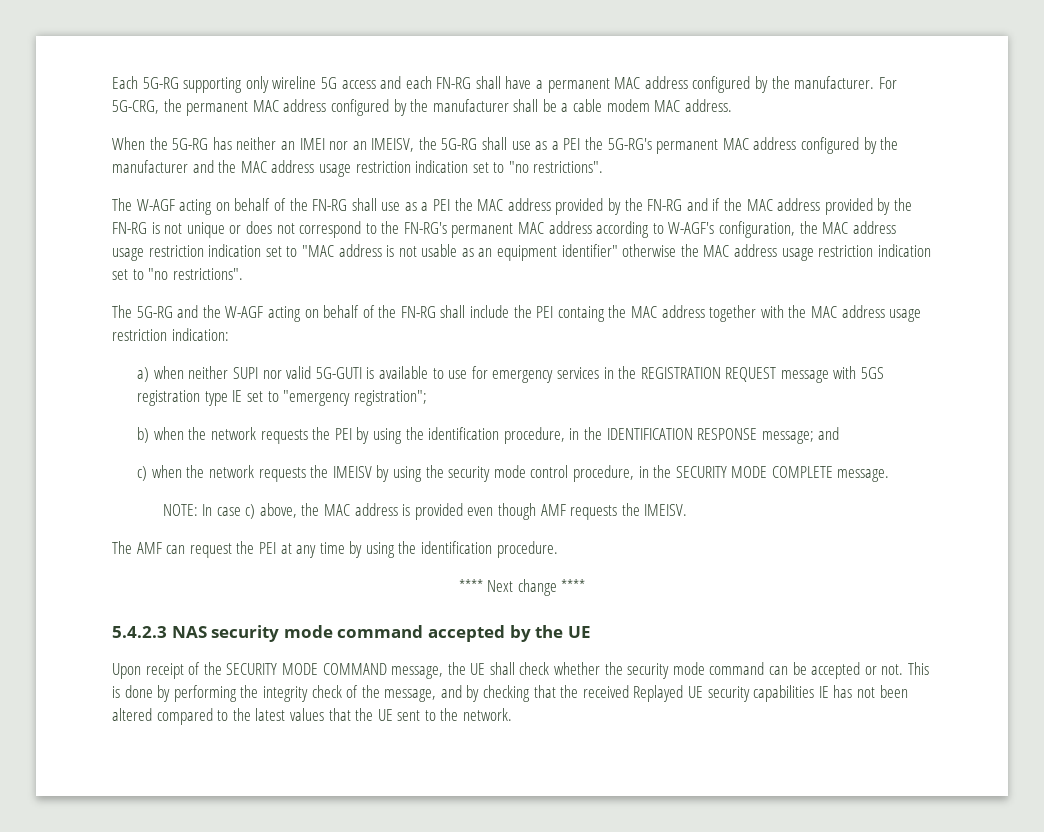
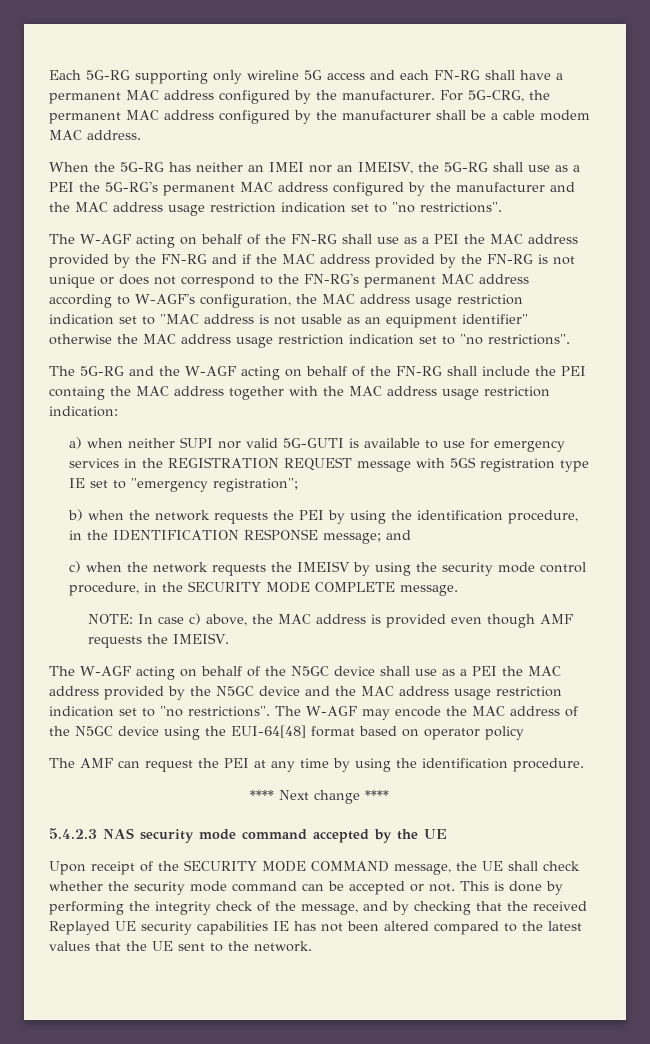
+ The W-AGF acting on behalf of the N5GC device shall use as a PEI the MAC address provided by the N5GC device and the MAC address usage restriction indication set to "no restrictions". The W-AGF may encode the MAC address of the N5GC device using the EUI-64[48] format based on operator policy

